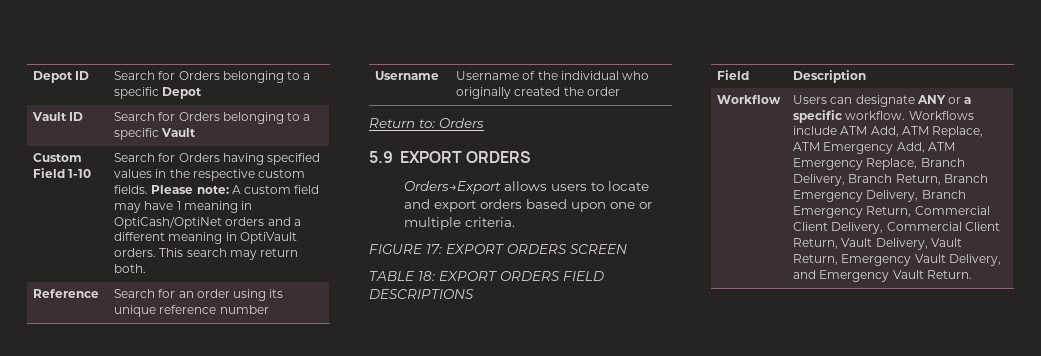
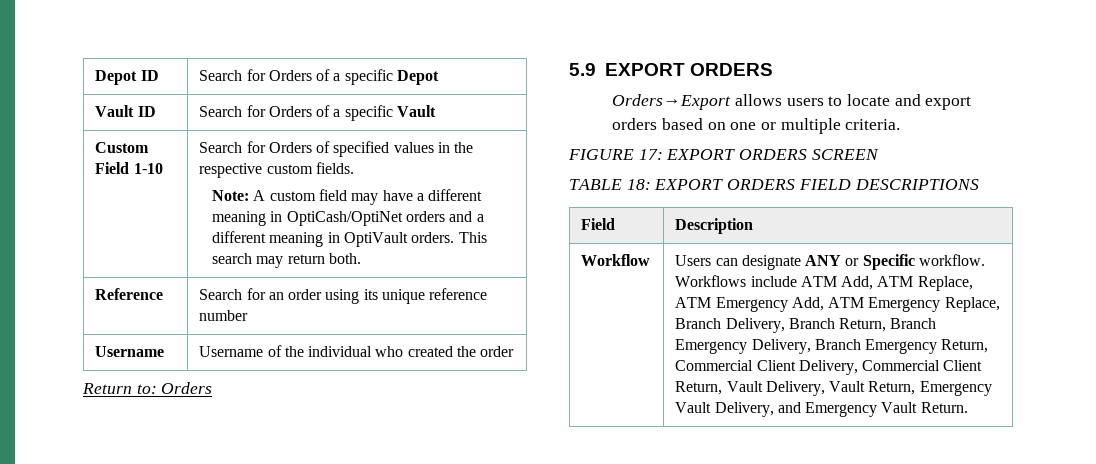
- Depot ID | Search for Orders belonging to a specific Depot
+ Depot ID | Search for Orders of a specific Depot
- Vault ID | Search for Orders belonging to a specific Vault
+ Vault ID | Search for Orders of a specific Vault
- Custom Field 1-10 | Search for Orders having specified values in the respective custom fields. Please note: A custom field may have 1 meaning in OptiCash/OptiNet orders and a different meaning in OptiVault orders. This search may return both.
+ Custom Field 1-10 | Search for Orders of specified values in the respective custom fields.
+ Note: A custom field may have a different meaning in OptiCash/OptiNet orders and a different meaning in OptiVault orders. This search may return both.
- Username | Username of the individual who originally created the order
+ Username | Username of the individual who created the order
- Orders→Export allows users to locate and export orders based upon one or multiple criteria.
+ Orders→Export allows users to locate and export orders based on one or multiple criteria.
- Users can designate ANY or a specific workflow.
+ Users can designate ANY or Specific workflow.

